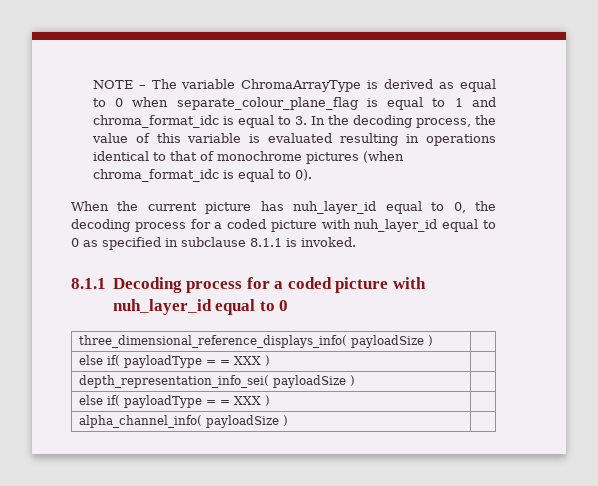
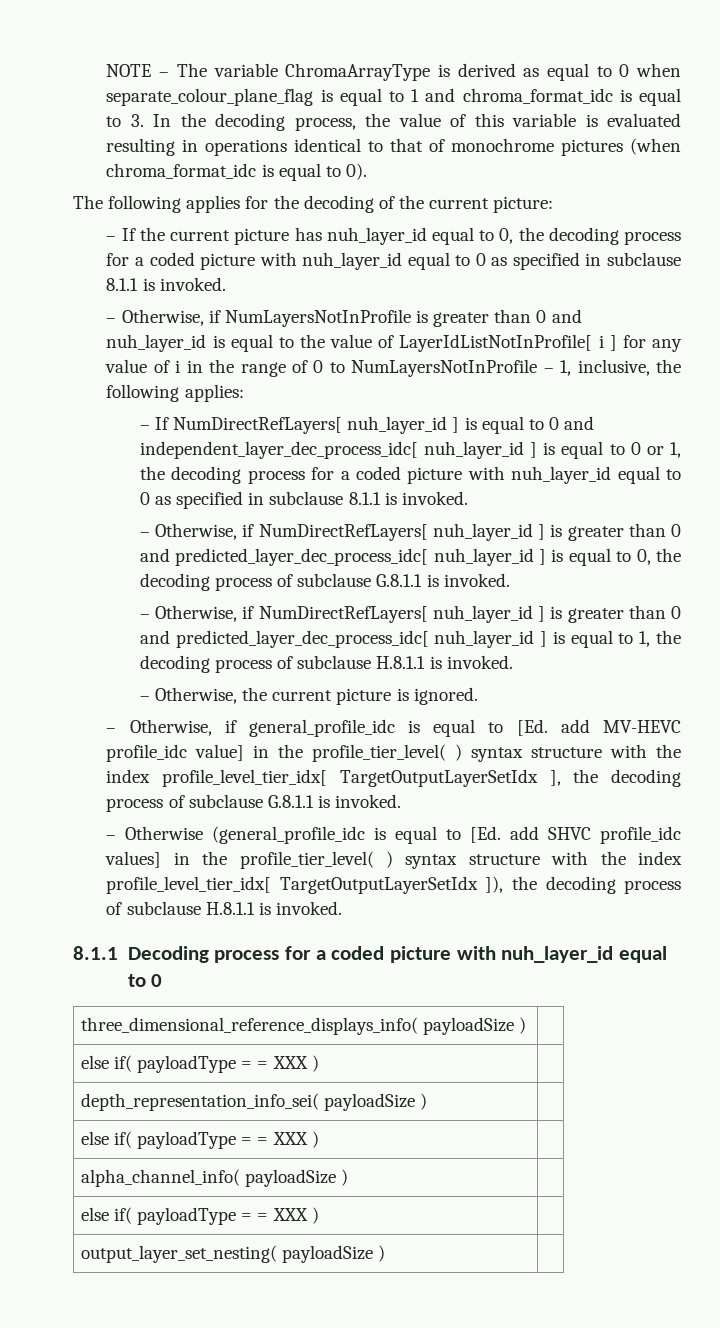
- When the current picture has nuh_layer_id equal to 0, the decoding process for a coded picture with nuh_layer_id equal to 0 as specified in subclause 8.1.1 is invoked.
+ The following applies for the decoding of the current picture:
+ – If the current picture has nuh_layer_id equal to 0, the decoding process for a coded picture with nuh_layer_id equal to 0 as specified in subclause 8.1.1 is invoked.
+ – Otherwise, if NumLayersNotInProfile is greater than 0 and nuh_layer_id is equal to the value of LayerIdListNotInProfile[ i ] for any value of i in the range of 0 to NumLayersNotInProfile – 1, inclusive, the following applies:
+ – If NumDirectRefLayers[ nuh_layer_id ] is equal to 0 and independent_layer_dec_process_idc[ nuh_layer_id ] is equal to 0 or 1, the decoding process for a coded picture with nuh_layer_id equal to 0 as specified in subclause 8.1.1 is invoked.
+ – Otherwise, if NumDirectRefLayers[ nuh_layer_id ] is greater than 0 and predicted_layer_dec_process_idc[ nuh_layer_id ] is equal to 0, the decoding process of subclause G.8.1.1 is invoked.
+ – Otherwise, if NumDirectRefLayers[ nuh_layer_id ] is greater than 0 and predicted_layer_dec_process_idc[ nuh_layer_id ] is equal to 1, the decoding process of subclause H.8.1.1 is invoked.
+ – Otherwise, the current picture is ignored.
+ – Otherwise, if general_profile_idc is equal to [Ed. add MV-HEVC profile_idc value] in the profile_tier_level( ) syntax structure with the index profile_level_tier_idx[ TargetOutputLayerSetIdx ], the decoding process of subclause G.8.1.1 is invoked.
+ – Otherwise (general_profile_idc is equal to [Ed. add SHVC profile_idc values] in the profile_tier_level( ) syntax structure with the index profile_level_tier_idx[ TargetOutputLayerSetIdx ]), the decoding process of subclause H.8.1.1 is invoked.
  alpha_channel_info( payloadSize ) |
+ else if( payloadType = = XXX ) |
+ output_layer_set_nesting( payloadSize ) |

